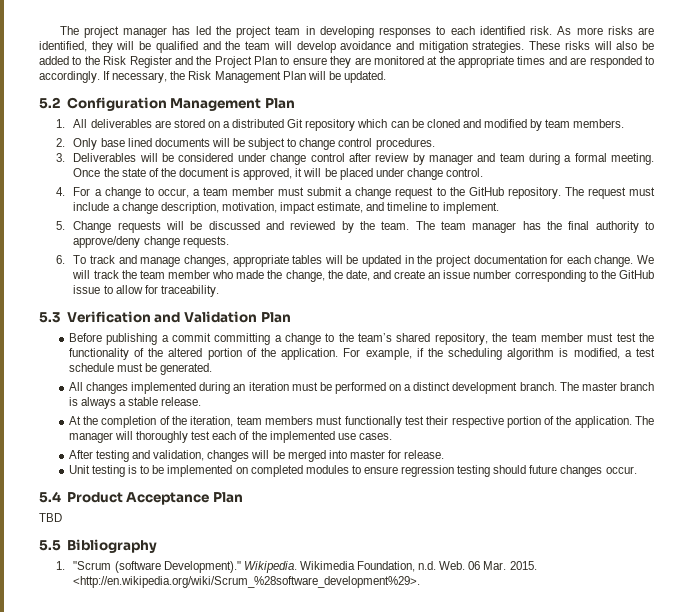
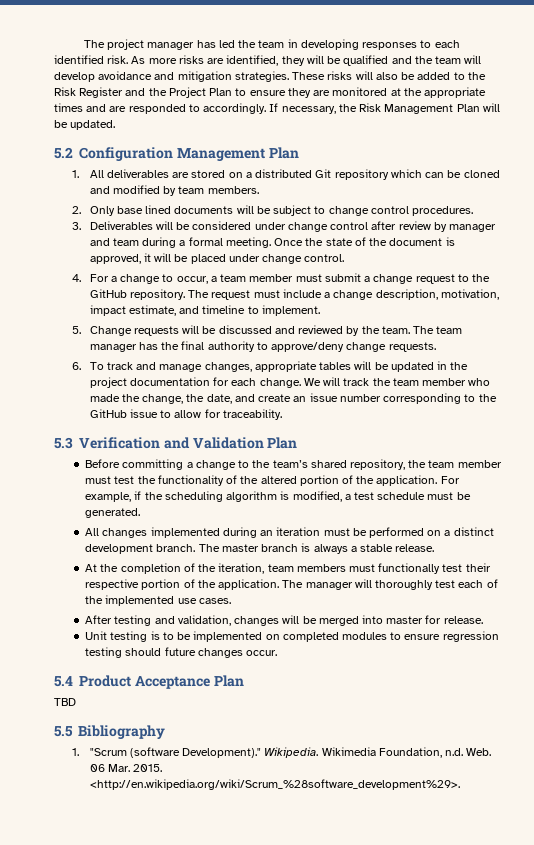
- The project manager has led the project team in developing responses to each identified risk.
+ The project manager has led the team in developing responses to each identified risk.
- Before publishing a commit committing a change to the team’s shared repository, the team member must test the functionality of the altered portion of the application.
+ Before committing a change to the team’s shared repository, the team member must test the functionality of the altered portion of the application.

